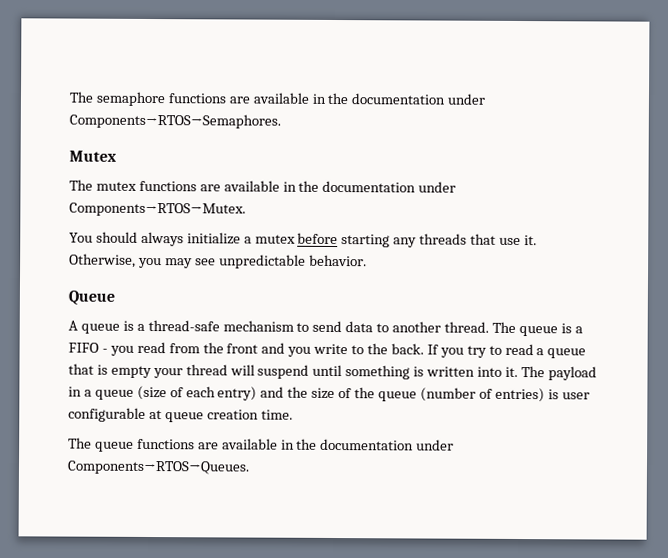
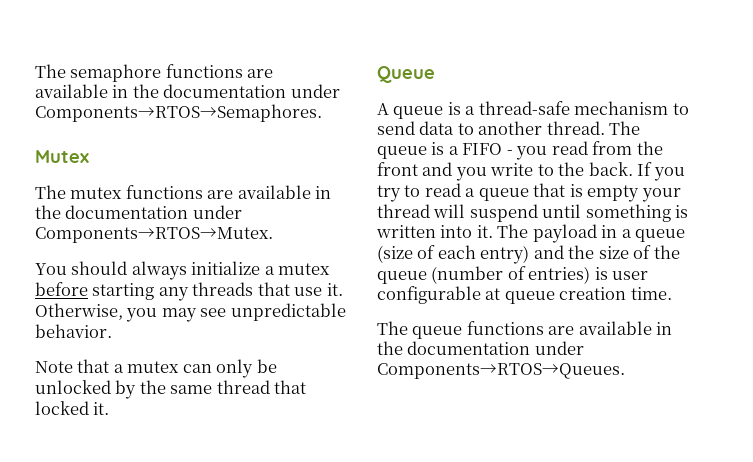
+ Note that a mutex can only be unlocked by the same thread that locked it.

